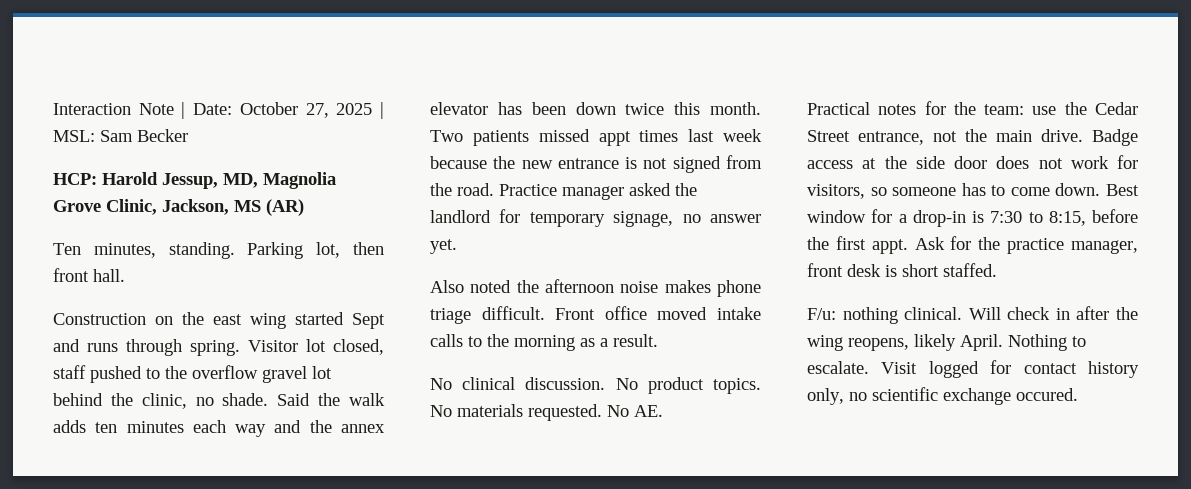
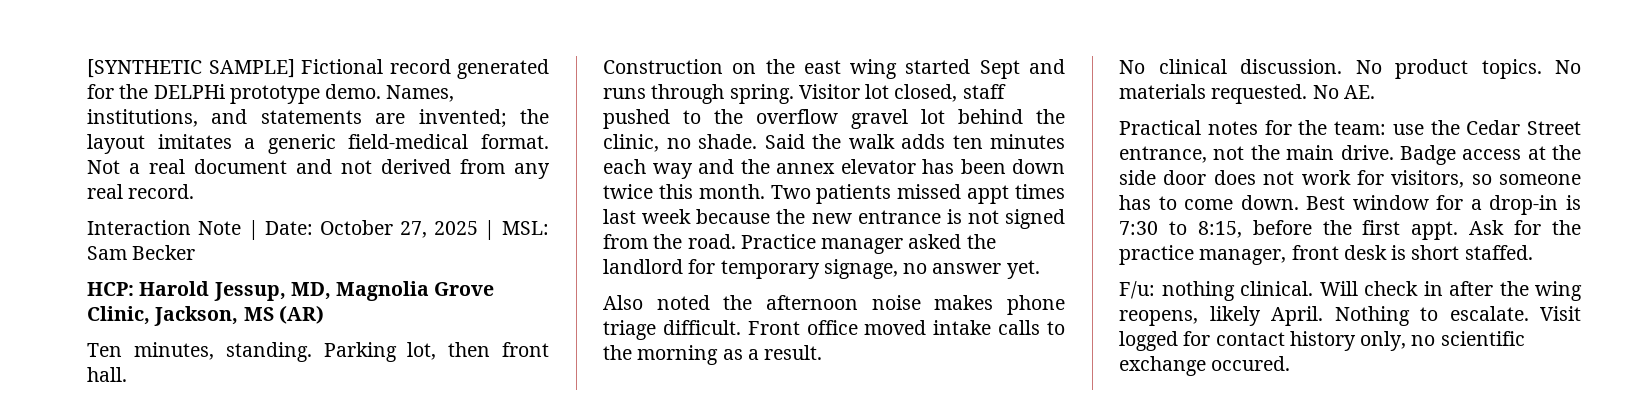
+ [SYNTHETIC SAMPLE] Fictional record generated for the DELPHi prototype demo. Names, institutions, and statements are invented; the layout imitates a generic field-medical format. Not a real document and not derived from any real record.

